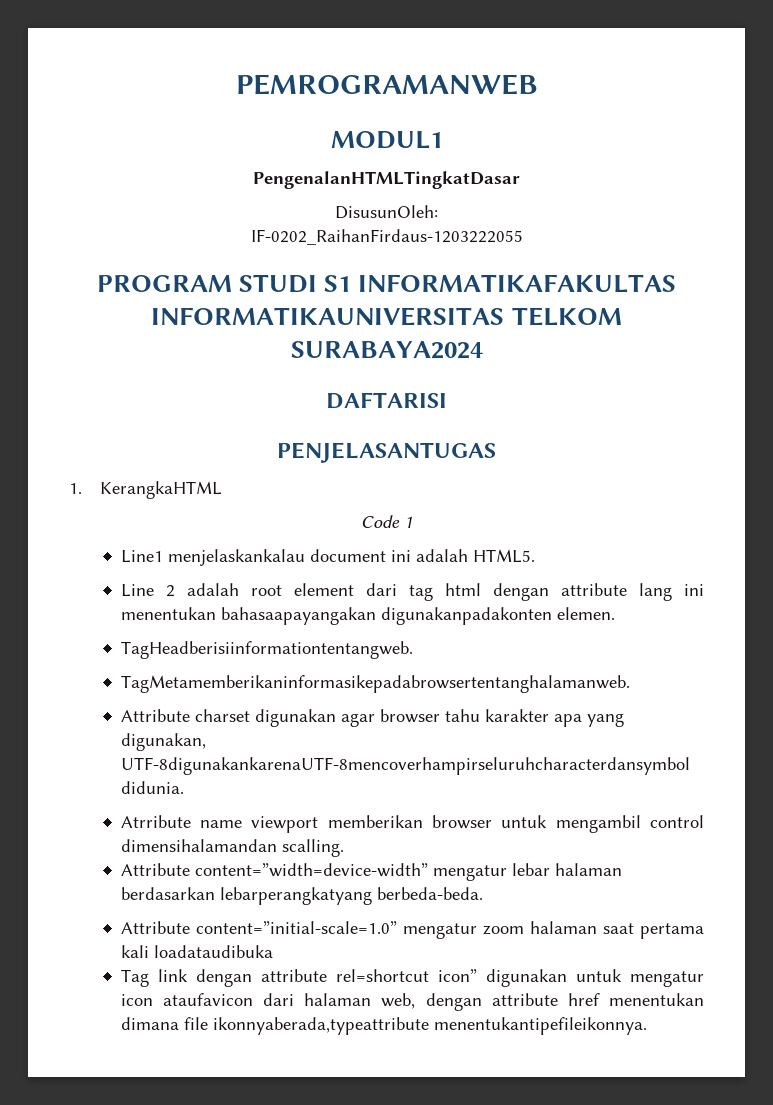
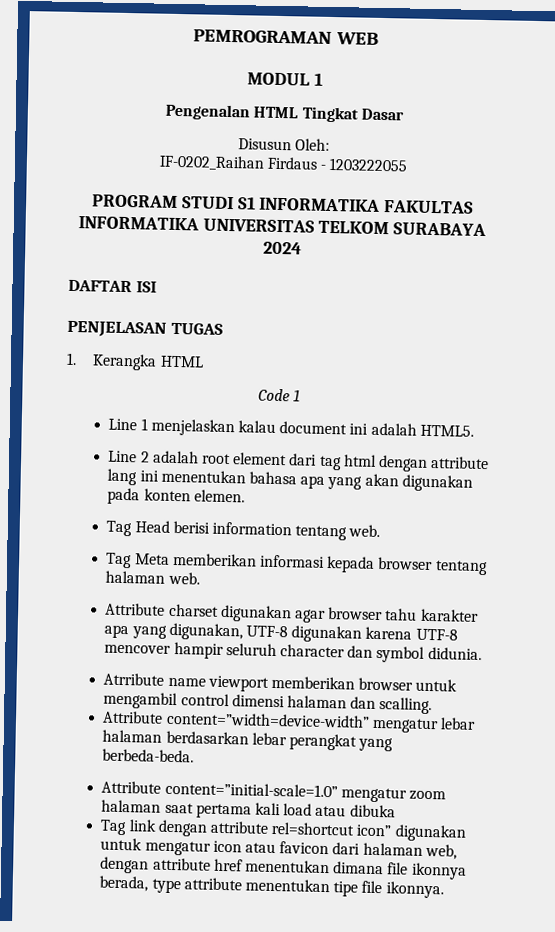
- PEMROGRAMANWEB
- MODUL1
- PengenalanHTMLTingkatDasar
- DisusunOleh:
- IF-0202_RaihanFirdaus-1203222055
- PROGRAM STUDI S1 INFORMATIKAFAKULTAS INFORMATIKAUNIVERSITAS TELKOM SURABAYA2024
- DAFTARISI
- PENJELASANTUGAS
+ PEMROGRAMAN WEB
+ MODUL 1
+ Pengenalan HTML Tingkat Dasar
+ Disusun Oleh:
+ IF-0202_Raihan Firdaus - 1203222055
+ PROGRAM STUDI S1 INFORMATIKA FAKULTAS INFORMATIKA UNIVERSITAS TELKOM SURABAYA 2024
+ DAFTAR ISI
+ PENJELASAN TUGAS
- 1. KerangkaHTML
+ 1. Kerangka HTML
- Line1 menjelaskankalau document ini adalah HTML5.
+ Line 1 menjelaskan kalau document ini adalah HTML5.
- Line 2 adalah root element dari tag html dengan attribute lang ini menentukan bahasaapayangakan digunakanpadakonten elemen.
- TagHeadberisiinformationtentangweb.
- TagMetamemberikaninformasikepadabrowsertentanghalamanweb.
+ Line 2 adalah root element dari tag html dengan attribute lang ini menentukan bahasa apa yang akan digunakan pada konten elemen.
+ Tag Head berisi information tentang web.
+ Tag Meta memberikan informasi kepada browser tentang halaman web.
- Attribute charset digunakan agar browser tahu karakter apa yang digunakan, UTF-8digunakankarenaUTF-8mencoverhampirseluruhcharacterdansymbol didunia.
+ Attribute charset digunakan agar browser tahu karakter apa yang digunakan, UTF-8 digunakan karena UTF-8 mencover hampir seluruh character dan symbol didunia.
- Atrribute name viewport memberikan browser untuk mengambil control dimensihalamandan scalling.
+ Atrribute name viewport memberikan browser untuk mengambil control dimensi halaman dan scalling.
- Attribute content=”width=device-width” mengatur lebar halaman berdasarkan lebarperangkatyang berbeda-beda.
+ Attribute content=”width=device-width” mengatur lebar halaman berdasarkan lebar perangkat yang berbeda-beda.
- Attribute content=”initial-scale=1.0” mengatur zoom halaman saat pertama kali loadataudibuka
+ Attribute content=”initial-scale=1.0” mengatur zoom halaman saat pertama kali load atau dibuka
- Tag link dengan attribute rel=shortcut icon” digunakan untuk mengatur icon ataufavicon dari halaman web, dengan attribute href menentukan dimana file ikonnyaberada,typeattribute menentukantipefileikonnya.
+ Tag link dengan attribute rel=shortcut icon” digunakan untuk mengatur icon atau favicon dari halaman web, dengan attribute href menentukan dimana file ikonnya berada, type attribute menentukan tipe file ikonnya.

